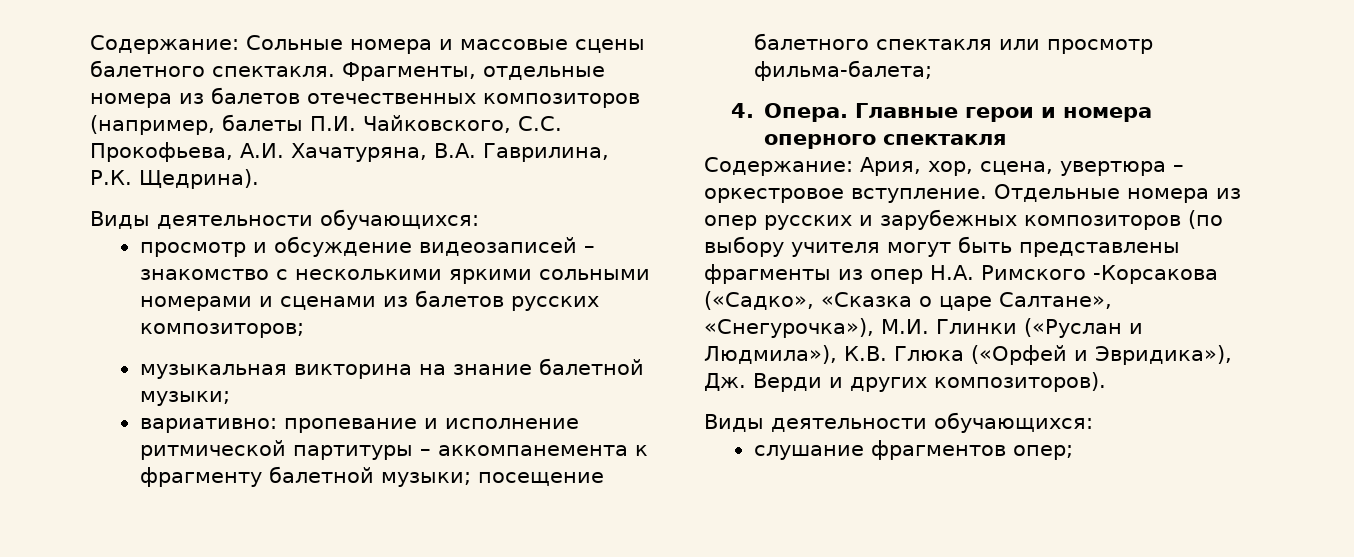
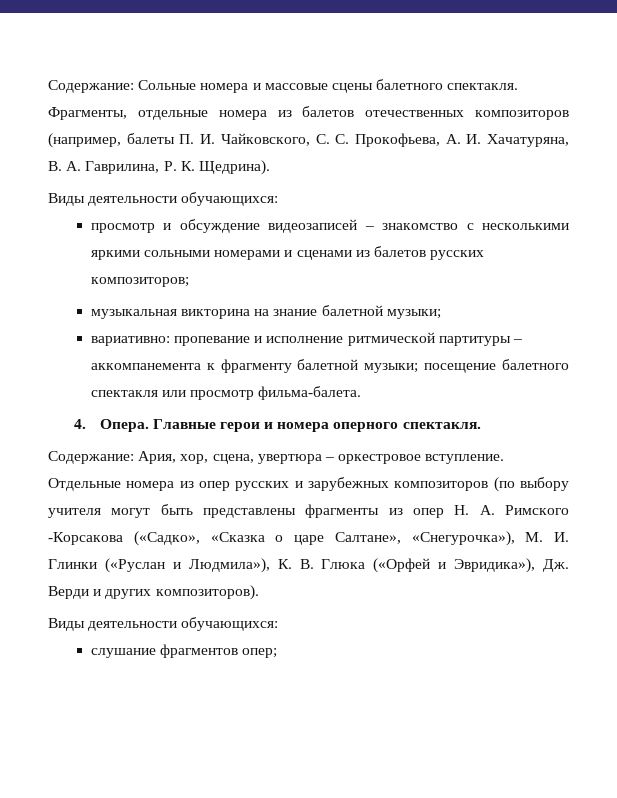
- Фрагменты, отдельные номера из балетов отечественных композиторов (например, балеты П.И. Чайковского, С.С. Прокофьева, А.И. Хачатуряна, В.А. Гаврилина, Р.К. Щедрина).
+ Фрагменты, отдельные номера из балетов отечественных композиторов (например, балеты П. И. Чайковского, С. С. Прокофьева, А. И. Хачатуряна, В. А. Гаврилина, Р. К. Щедрина).
- вариативно: пропевание и исполнение ритмической партитуры – аккомпанемента к фрагменту балетной музыки; посещение балетного спектакля или просмотр фильма-балета;
+ вариативно: пропевание и исполнение ритмической партитуры – аккомпанемента к фрагменту балетной музыки; посещение балетного спектакля или просмотр фильма-балета.
- Главные герои и номера оперного спектакля
+ Главные герои и номера оперного спектакля.
- Отдельные номера из опер русских и зарубежных композиторов (по выбору учителя могут быть представлены фрагменты из опер Н.А. Римского -Корсакова («Садко», «Сказка о царе Салтане», «Снегурочка»), М.И. Глинки («Руслан и Людмила»), К.В. Глюка («Орфей и Эвридика»), Дж. Верди и других композиторов).
+ Отдельные номера из опер русских и зарубежных композиторов (по выбору учителя могут быть представлены фрагменты из опер Н. А. Римского -Корсакова («Садко», «Сказка о царе Салтане», «Снегурочка»), М. И. Глинки («Руслан и Людмила»), К. В. Глюка («Орфей и Эвридика»), Дж. Верди и других композиторов).

